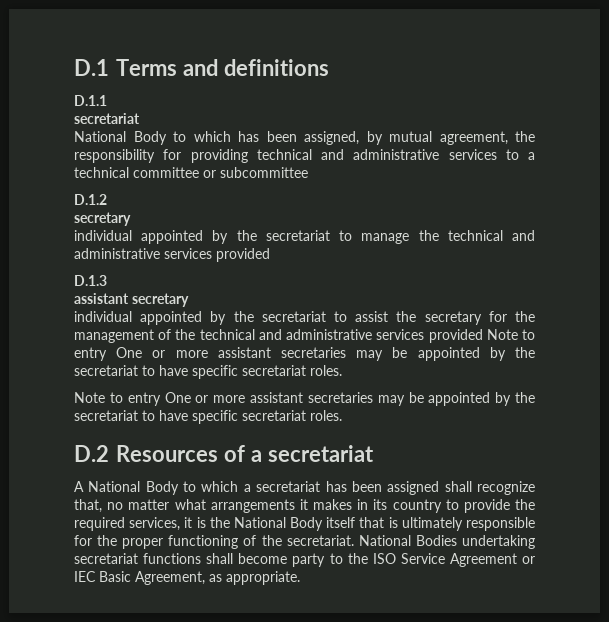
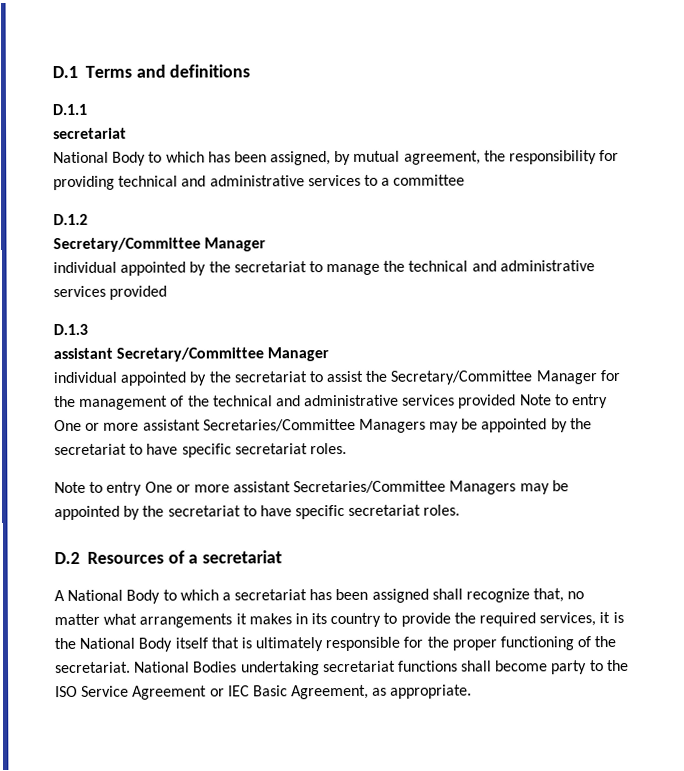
- National Body to which has been assigned, by mutual agreement, the responsibility for providing technical and administrative services to a technical committee or subcommittee
+ National Body to which has been assigned, by mutual agreement, the responsibility for providing technical and administrative services to a committee
  D.1.2
- secretary
+ Secretary/Committee Manager
- assistant secretary
+ assistant Secretary/Committee Manager
- individual appointed by the secretariat to assist the secretary for the management of the technical and administrative services provided Note to entry One or more assistant secretaries may be appointed by the secretariat to have specific secretariat roles.
- Note to entry One or more assistant secretaries may be appointed by the secretariat to have specific secretariat roles.
+ individual appointed by the secretariat to assist the Secretary/Committee Manager for the management of the technical and administrative services provided Note to entry One or more assistant Secretaries/Committee Managers may be appointed by the secretariat to have specific secretariat roles.
+ Note to entry One or more assistant Secretaries/Committee Managers may be appointed by the secretariat to have specific secretariat roles.

